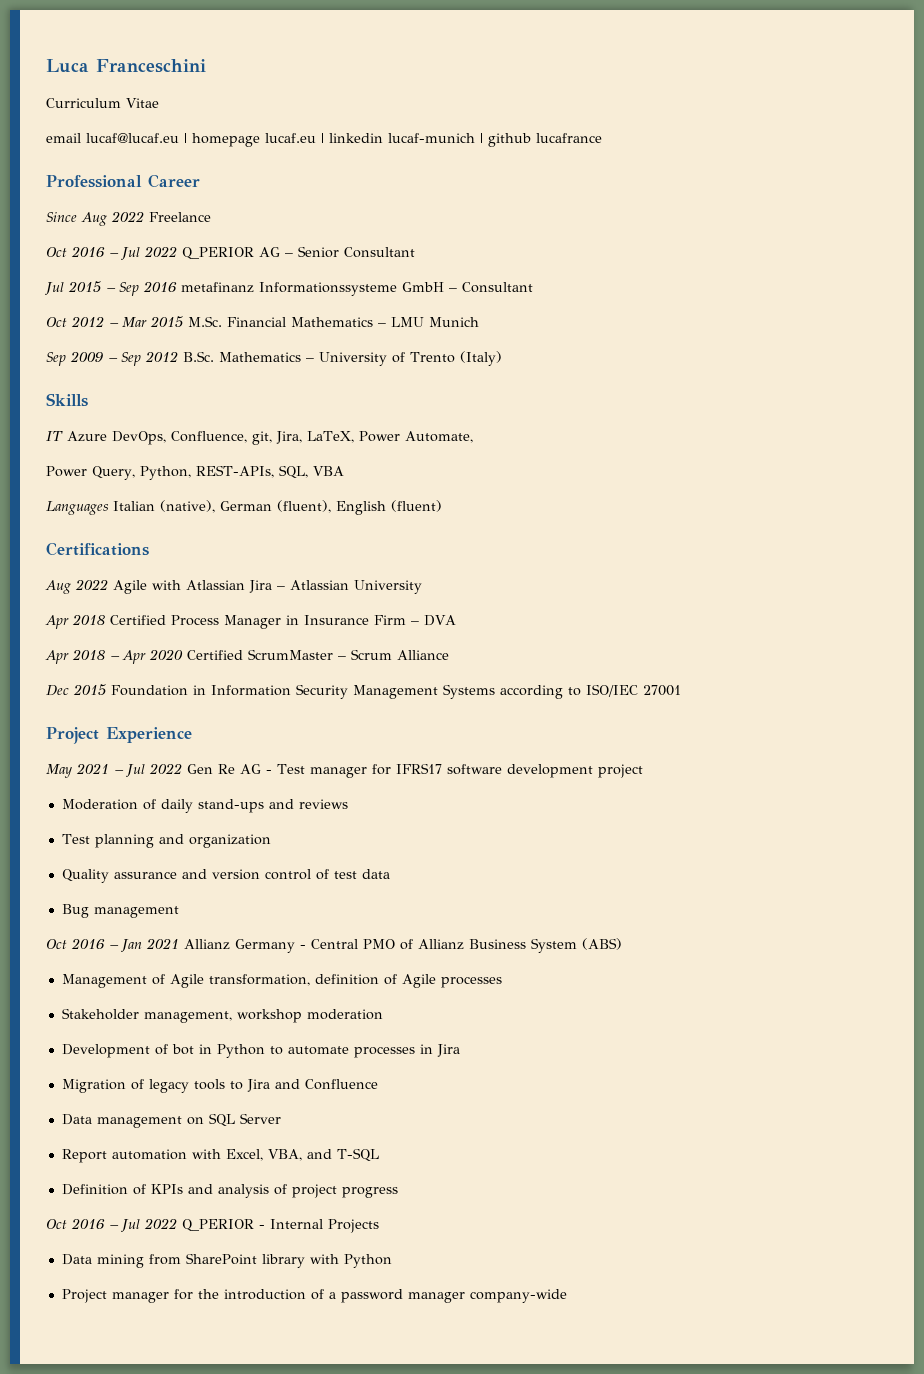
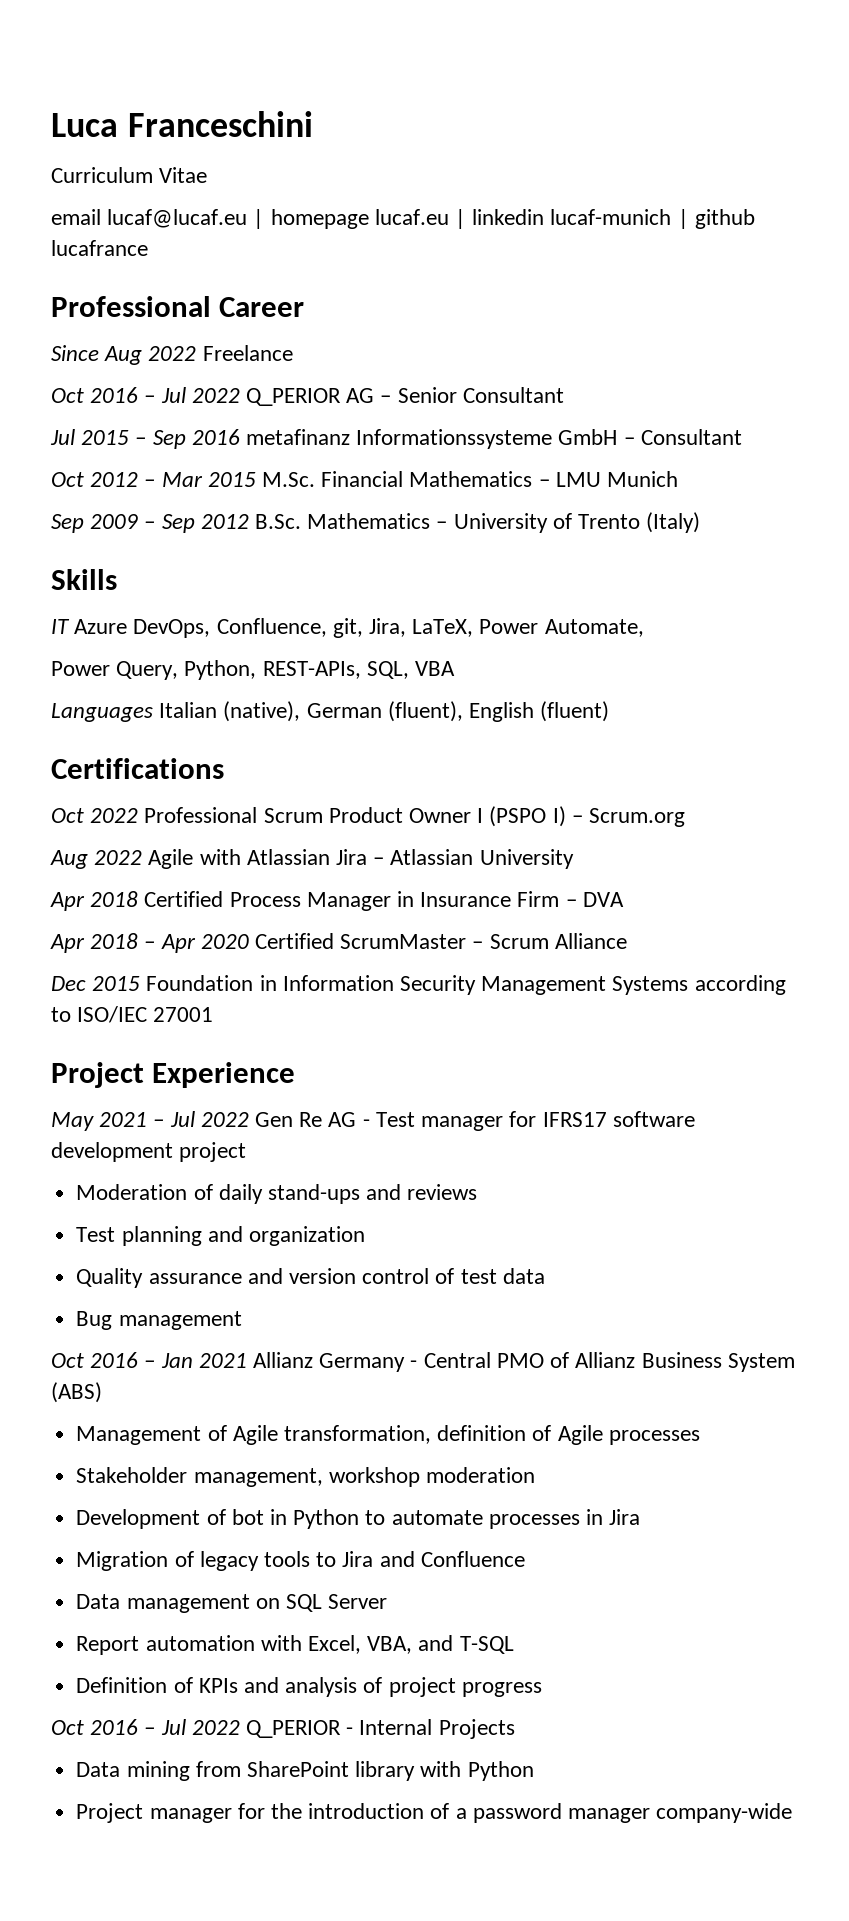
+ Oct 2022 Professional Scrum Product Owner I (PSPO I) – Scrum.org

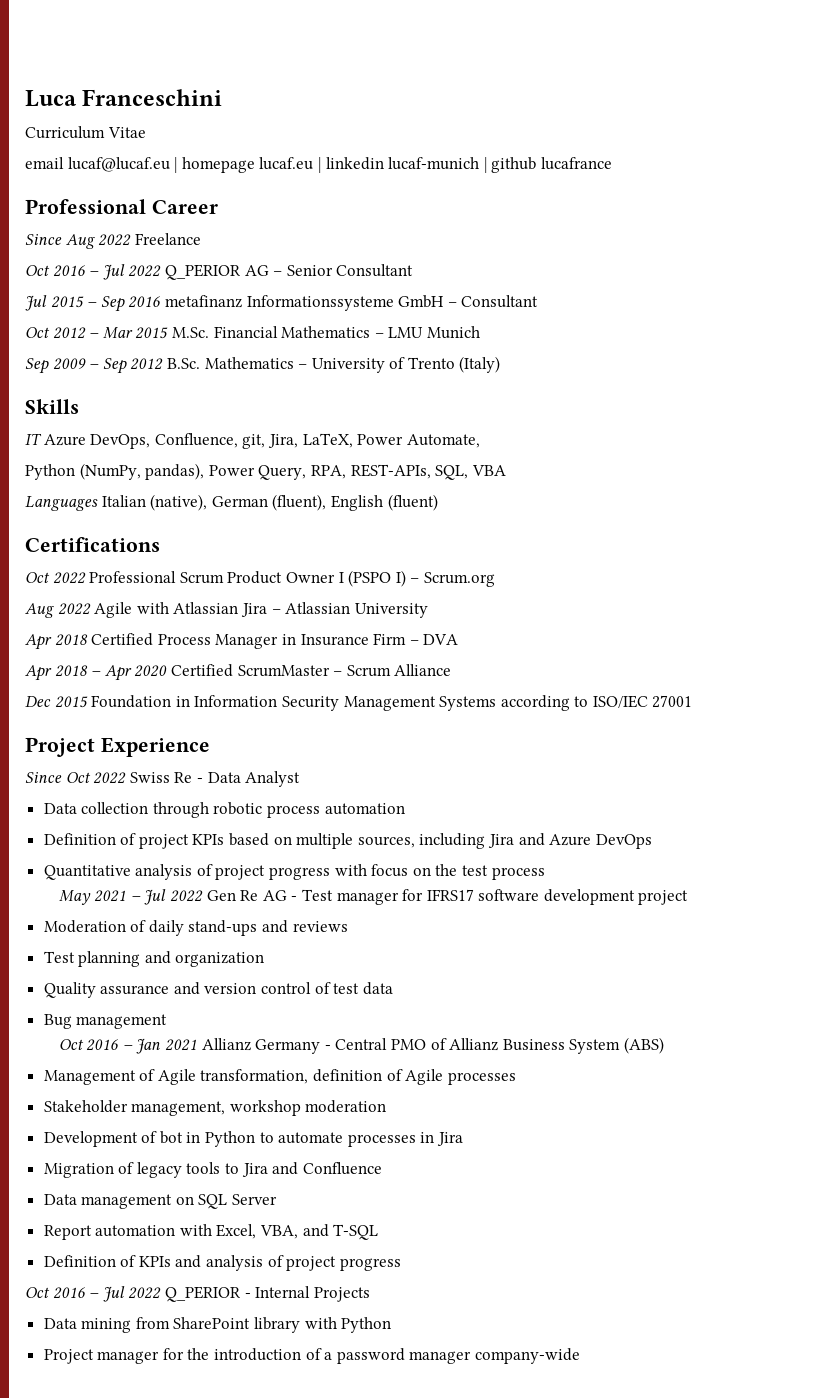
- Power Query, Python, REST-APIs, SQL, VBA
+ Python (NumPy, pandas), Power Query, RPA, REST-APIs, SQL, VBA
+ Since Oct 2022 Swiss Re - Data Analyst
+ Data collection through robotic process automation
+ Definition of project KPIs based on multiple sources, including Jira and Azure DevOps
+ Quantitative analysis of project progress with focus on the test process

